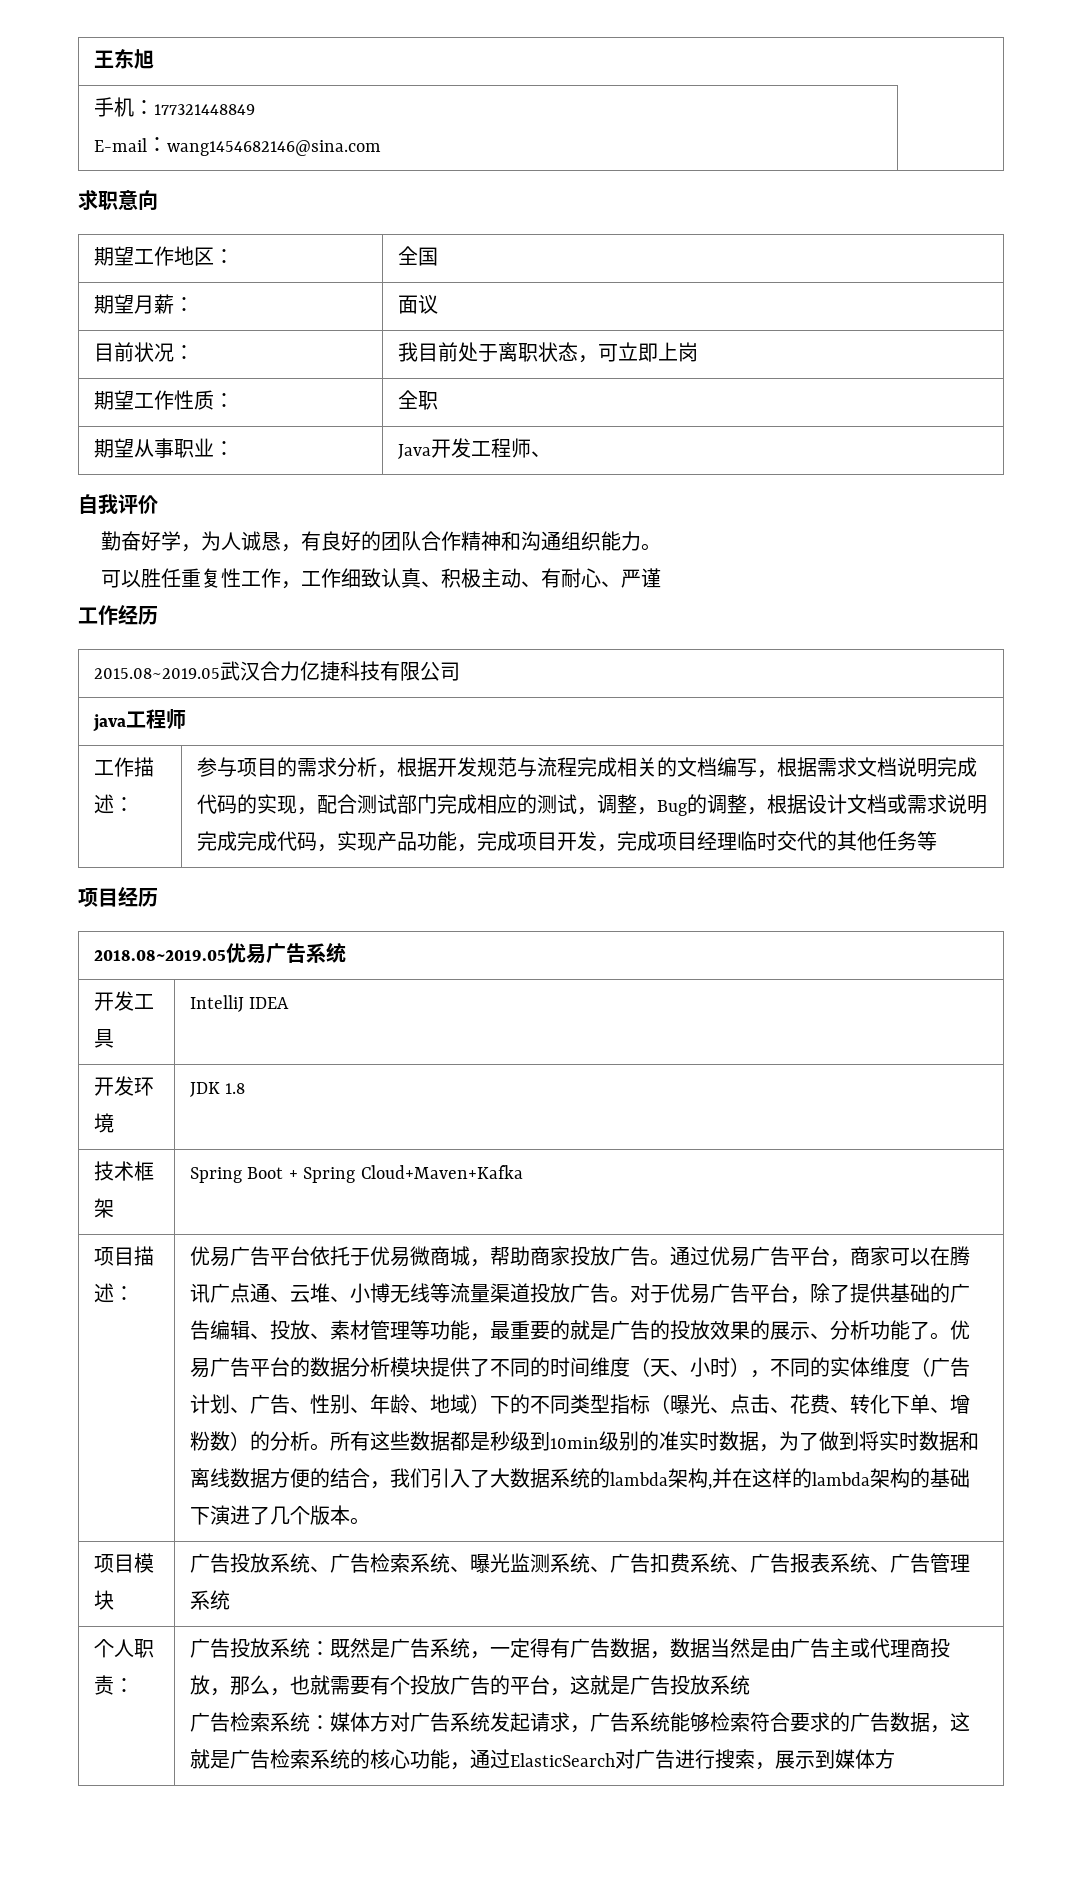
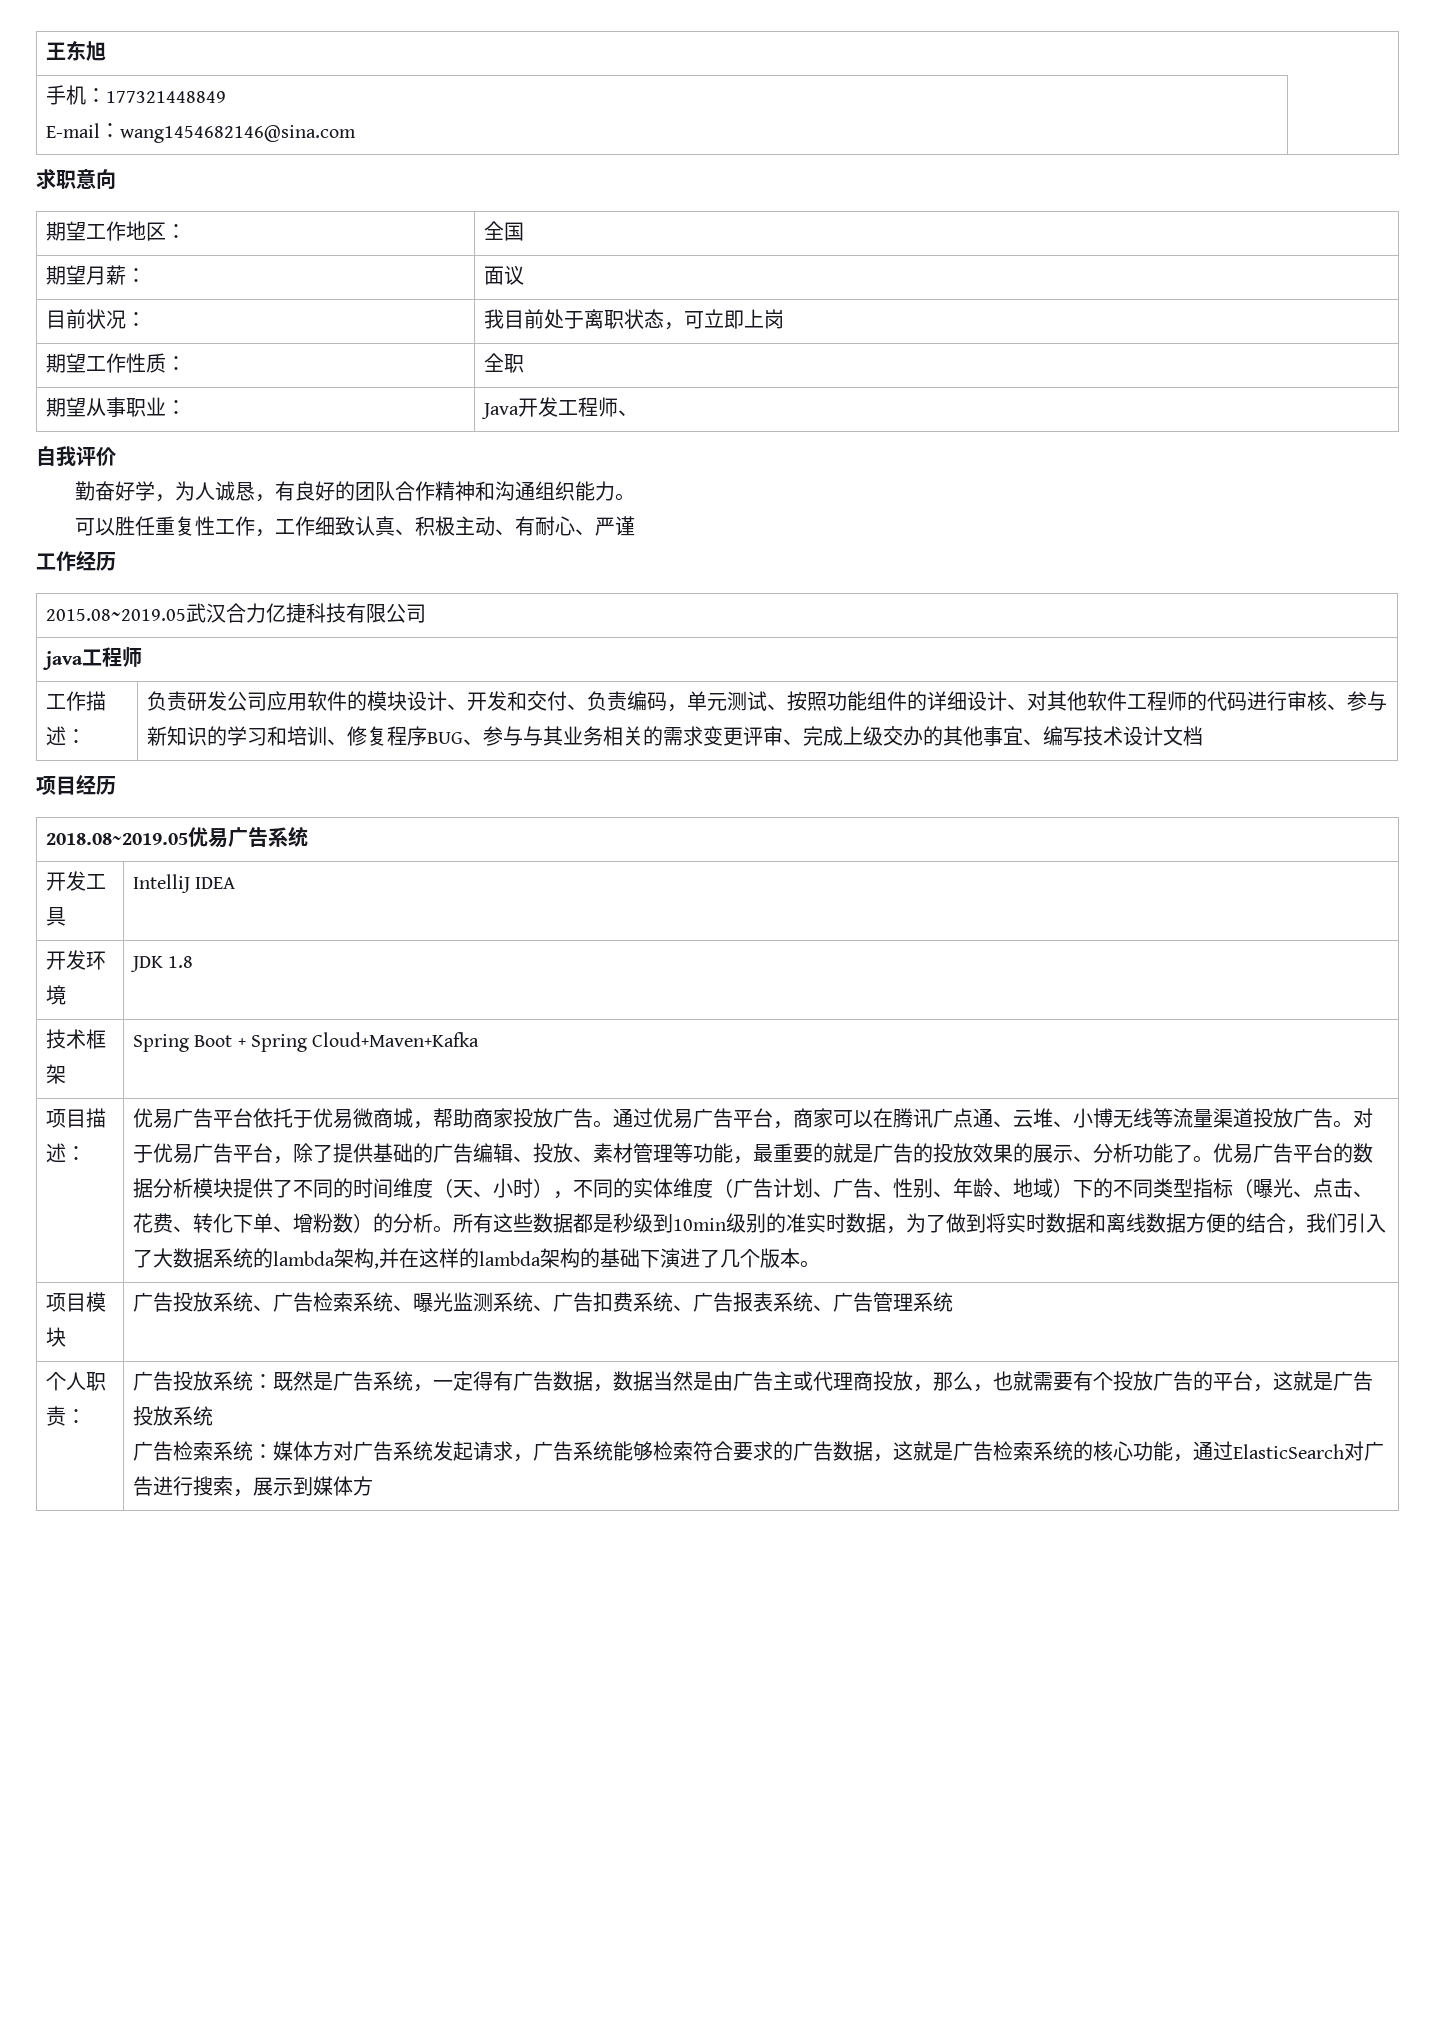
- 参与项目的需求分析，根据开发规范与流程完成相关的文档编写，根据需求文档说明完成代码的实现，配合测试部门完成相应的测试，调整，Bug的调整，根据设计文档或需求说明完成完成代码，实现产品功能，完成项目开发，完成项目经理临时交代的其他任务等
+ 负责研发公司应用软件的模块设计、开发和交付、负责编码，单元测试、按照功能组件的详细设计、对其他软件工程师的代码进行审核、参与新知识的学习和培训、修复程序BUG、参与与其业务相关的需求变更评审、完成上级交办的其他事宜、编写技术设计文档

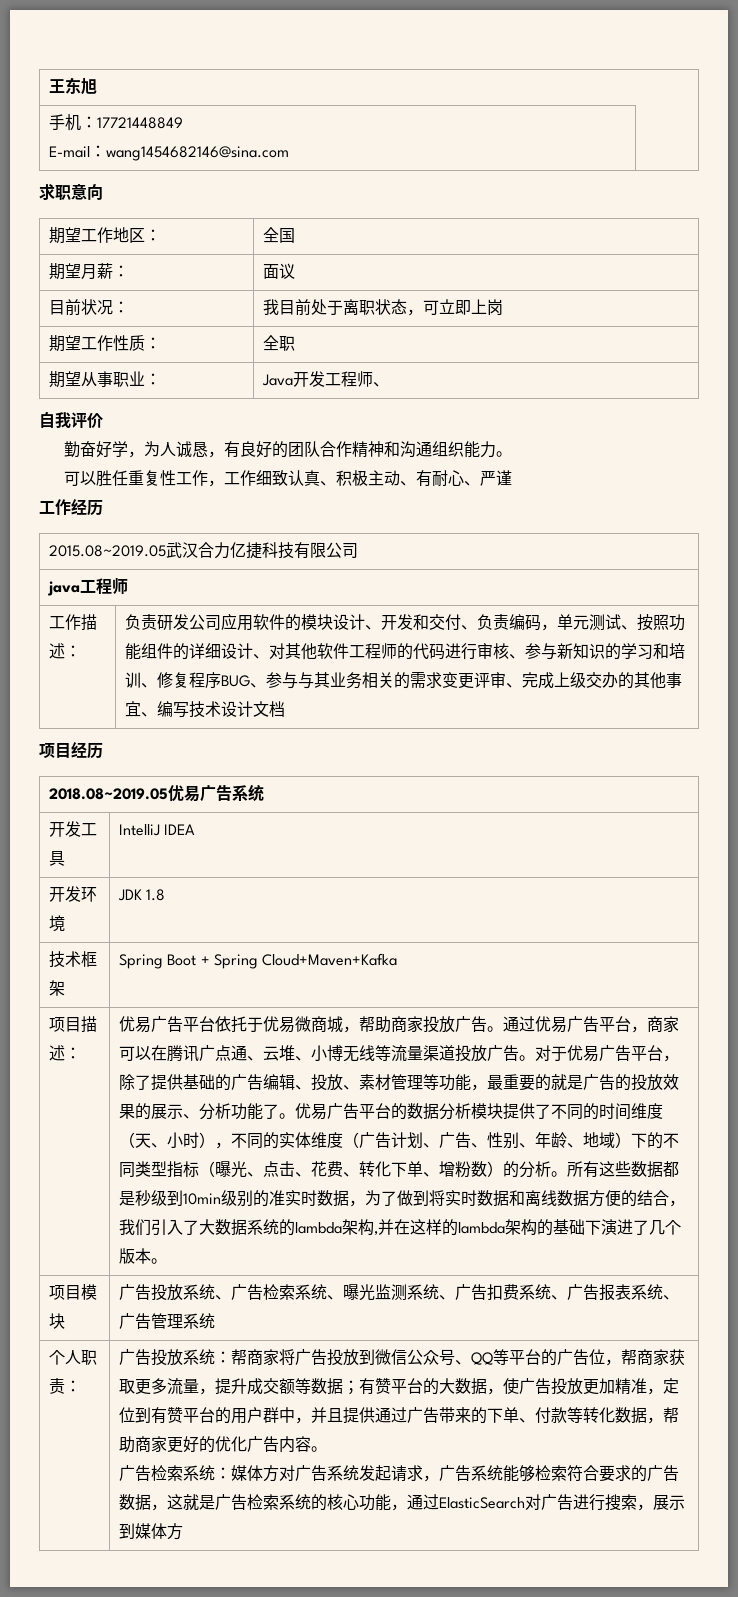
- 手机：177321448849
+ 手机：17721448849
- 广告投放系统：既然是广告系统，一定得有广告数据，数据当然是由广告主或代理商投放，那么，也就需要有个投放广告的平台，这就是广告投放系统
+ 广告投放系统：帮商家将广告投放到微信公众号、QQ等平台的广告位，帮商家获取更多流量，提升成交额等数据；有赞平台的大数据，使广告投放更加精准，定位到有赞平台的用户群中，并且提供通过广告带来的下单、付款等转化数据，帮助商家更好的优化广告内容。

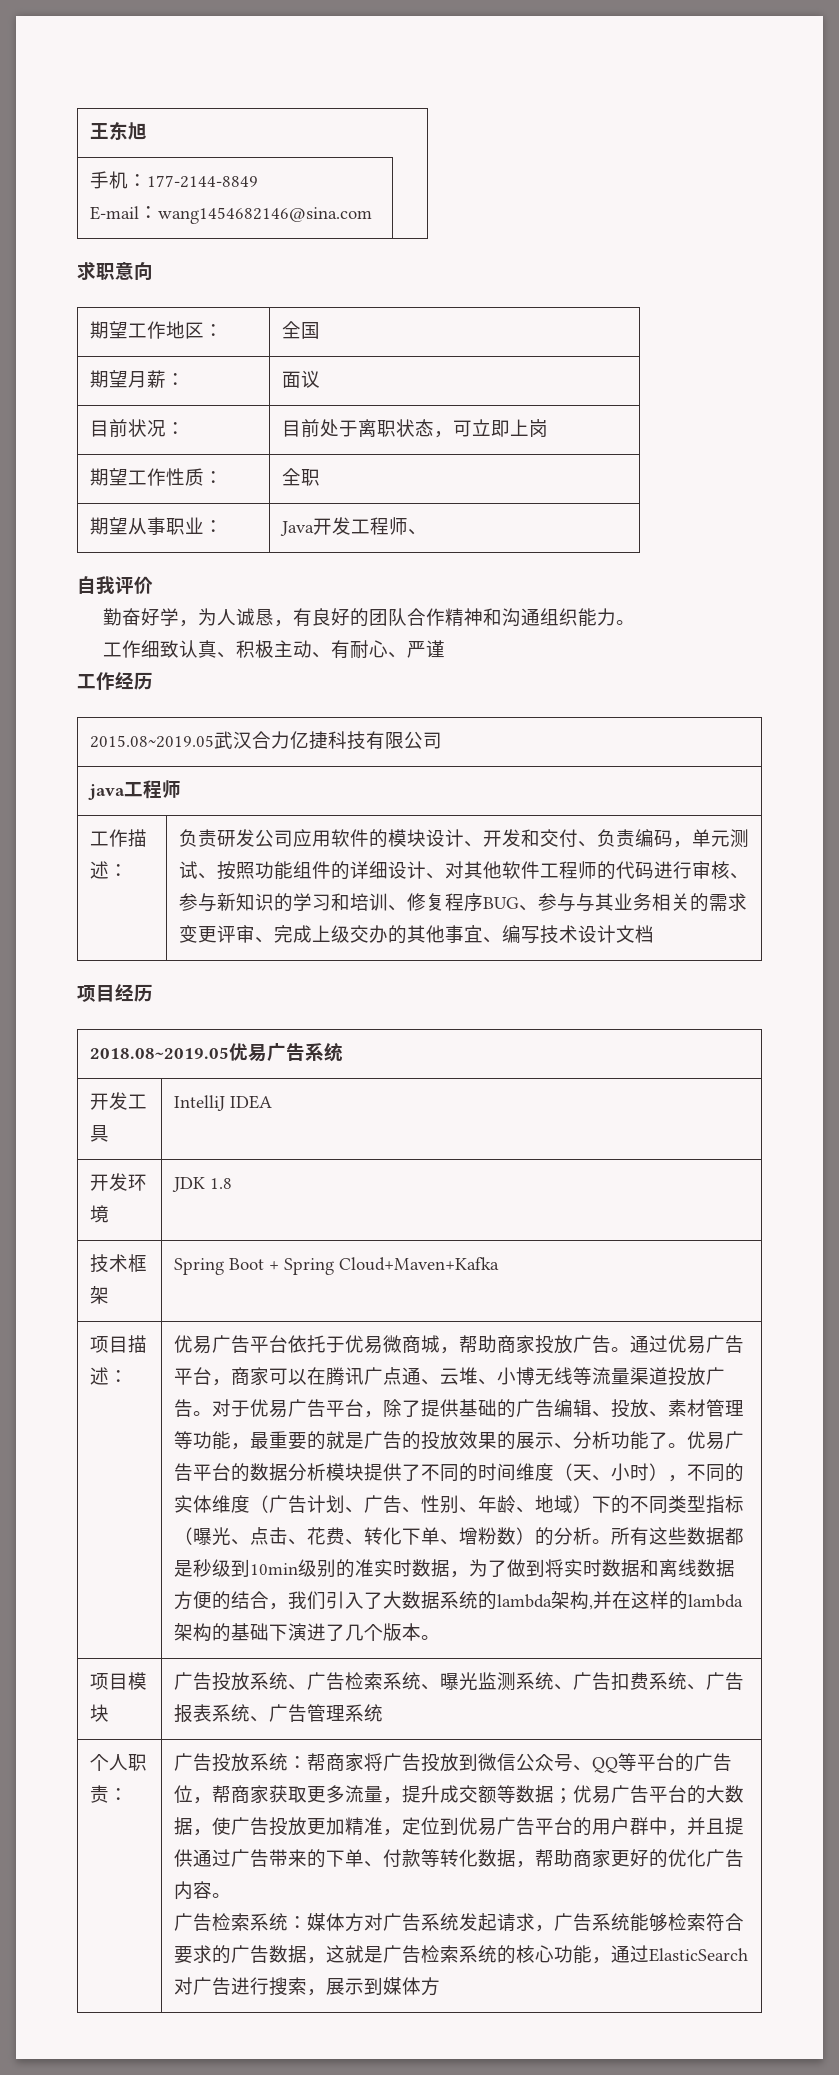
- 手机：17721448849
+ 手机：177-2144-8849
- 目前状况： | 我目前处于离职状态，可立即上岗
+ 目前状况： | 目前处于离职状态，可立即上岗
- 可以胜任重复性工作，工作细致认真、积极主动、有耐心、严谨
+ 工作细致认真、积极主动、有耐心、严谨
- 广告投放系统：帮商家将广告投放到微信公众号、QQ等平台的广告位，帮商家获取更多流量，提升成交额等数据；有赞平台的大数据，使广告投放更加精准，定位到有赞平台的用户群中，并且提供通过广告带来的下单、付款等转化数据，帮助商家更好的优化广告内容。
+ 广告投放系统：帮商家将广告投放到微信公众号、QQ等平台的广告位，帮商家获取更多流量，提升成交额等数据；优易广告平台的大数据，使广告投放更加精准，定位到优易广告平台的用户群中，并且提供通过广告带来的下单、付款等转化数据，帮助商家更好的优化广告内容。

